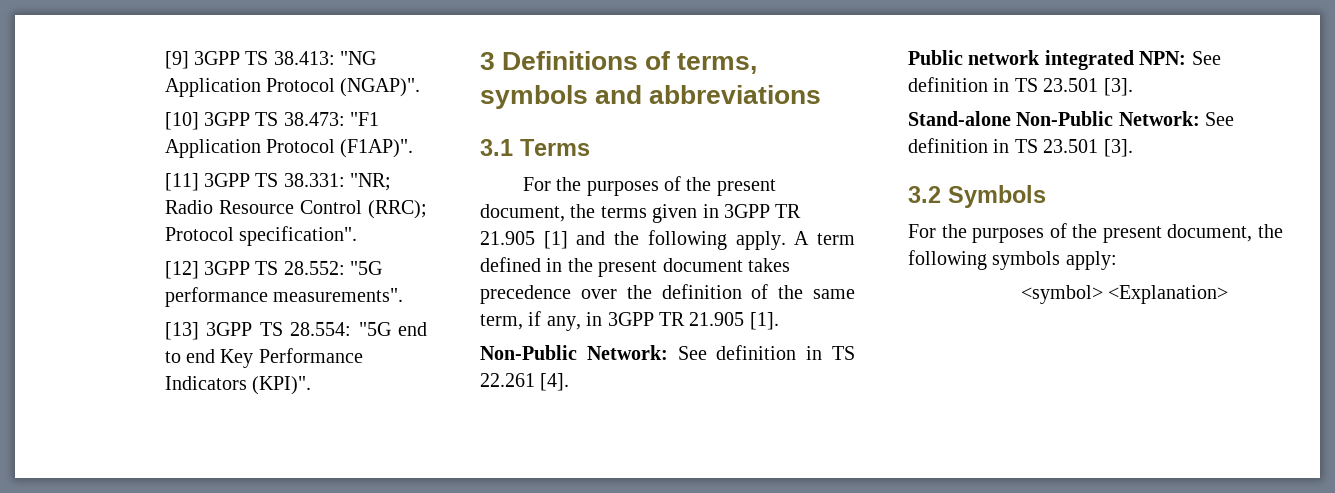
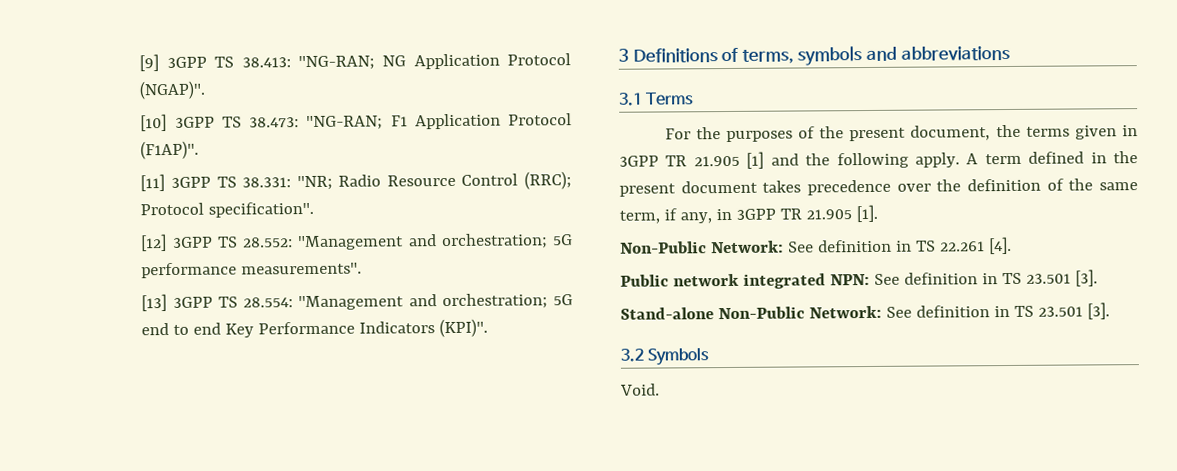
- [9] 3GPP TS 38.413: "NG Application Protocol (NGAP)".
+ [9] 3GPP TS 38.413: "NG-RAN; NG Application Protocol (NGAP)".
- [10] 3GPP TS 38.473: "F1 Application Protocol (F1AP)".
+ [10] 3GPP TS 38.473: "NG-RAN; F1 Application Protocol (F1AP)".
- [12] 3GPP TS 28.552: "5G performance measurements".
+ [12] 3GPP TS 28.552: "Management and orchestration; 5G performance measurements".
- [13] 3GPP TS 28.554: "5G end to end Key Performance Indicators (KPI)".
+ [13] 3GPP TS 28.554: "Management and orchestration; 5G end to end Key Performance Indicators (KPI)".
- For the purposes of the present document, the following symbols apply:
- <symbol> <Explanation>
+ Void.

